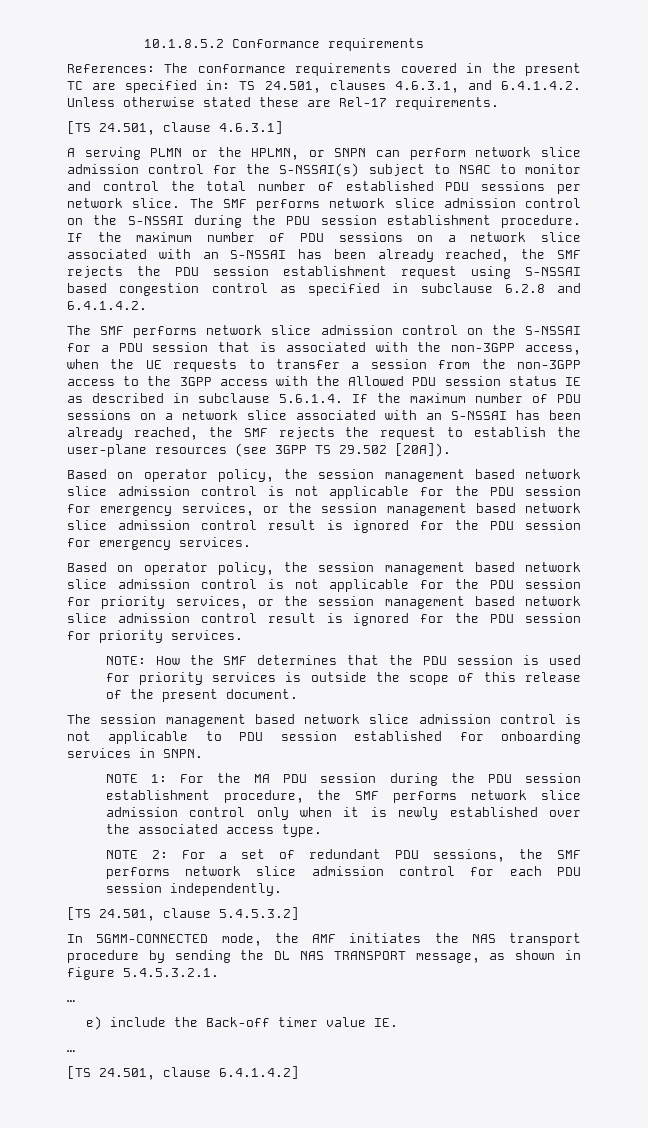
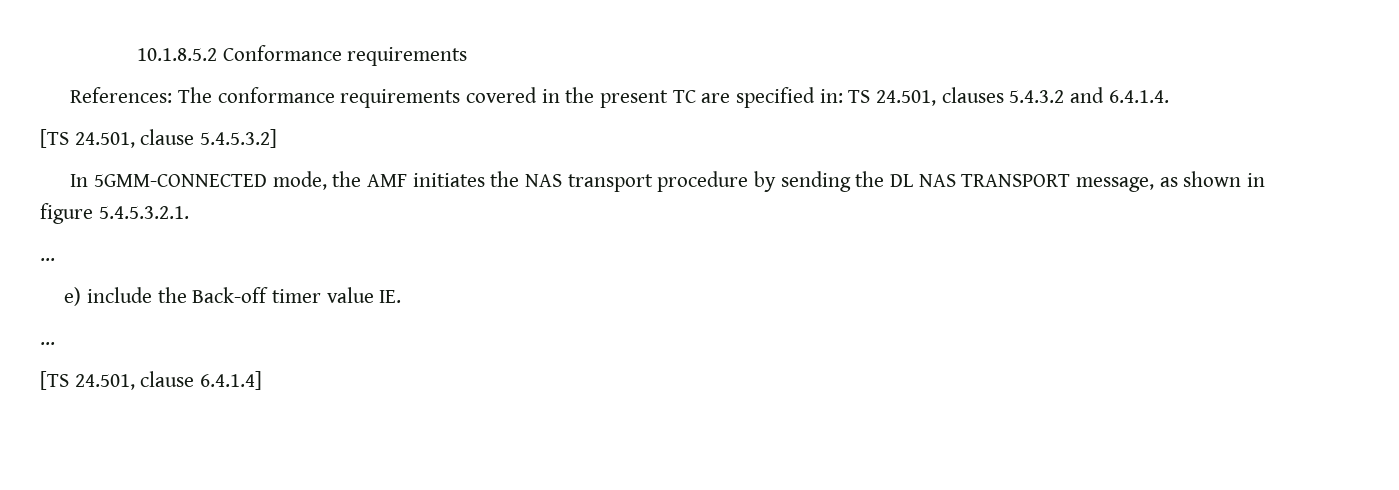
- References: The conformance requirements covered in the present TC are specified in: TS 24.501, clauses 4.6.3.1, and 6.4.1.4.2. Unless otherwise stated these are Rel-17 requirements.
- [TS 24.501, clause 4.6.3.1]
- A serving PLMN or the HPLMN, or SNPN can perform network slice admission control for the S-NSSAI(s) subject to NSAC to monitor and control the total number of established PDU sessions per network slice. The SMF performs network slice admission control on the S-NSSAI during the PDU session establishment procedure. If the maximum number of PDU sessions on a network slice associated with an S-NSSAI has been already reached, the SMF rejects the PDU session establishment request using S-NSSAI based congestion control as specified in subclause 6.2.8 and 6.4.1.4.2.
- The SMF performs network slice admission control on the S-NSSAI for a PDU session that is associated with the non-3GPP access, when the UE requests to transfer a session from the non-3GPP access to the 3GPP access with the Allowed PDU session status IE as described in subclause 5.6.1.4. If the maximum number of PDU sessions on a network slice associated with an S-NSSAI has been already reached, the SMF rejects the request to establish the user-plane resources (see 3GPP TS 29.502 [20A]).
- Based on operator policy, the session management based network slice admission control is not applicable for the PDU session for emergency services, or the session management based network slice admission control result is ignored for the PDU session for emergency services.
- Based on operator policy, the session management based network slice admission control is not applicable for the PDU session for priority services, or the session management based network slice admission control result is ignored for the PDU session for priority services.
- NOTE: How the SMF determines that the PDU session is used for priority services is outside the scope of this release of the present document.
- The session management based network slice admission control is not applicable to PDU session established for onboarding services in SNPN.
- NOTE 1: For the MA PDU session during the PDU session establishment procedure, the SMF performs network slice admission control only when it is newly established over the associated access type.
- NOTE 2: For a set of redundant PDU sessions, the SMF performs network slice admission control for each PDU session independently.
+ References: The conformance requirements covered in the present TC are specified in: TS 24.501, clauses 5.4.3.2 and 6.4.1.4.
- [TS 24.501, clause 6.4.1.4.2]
+ [TS 24.501, clause 6.4.1.4]

